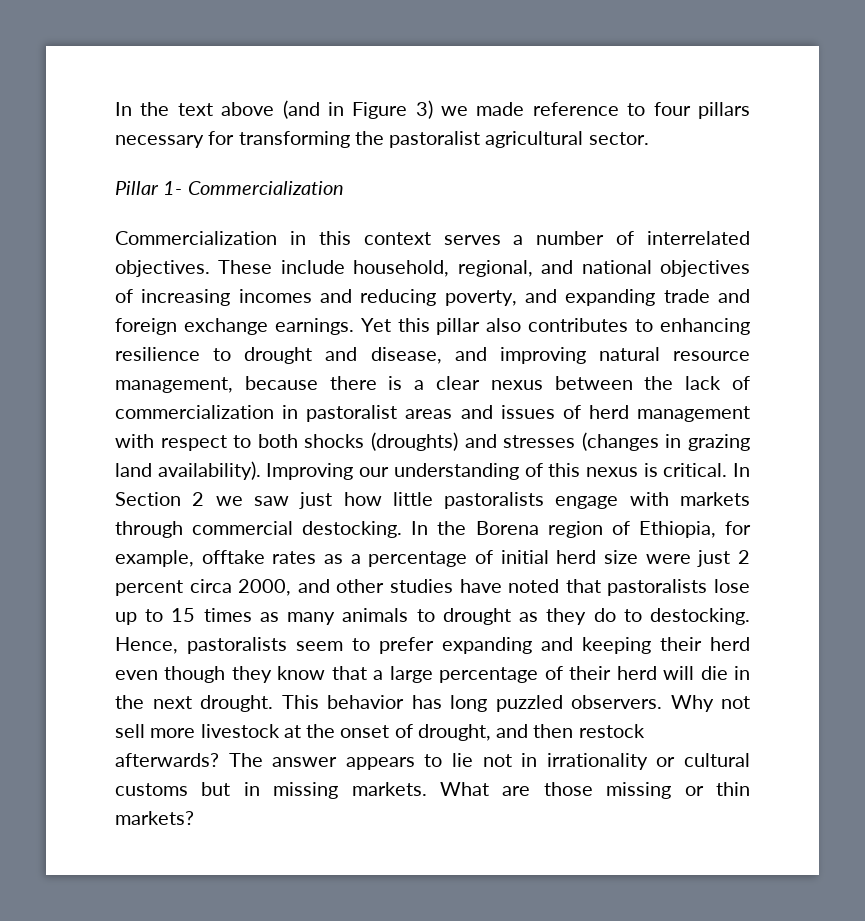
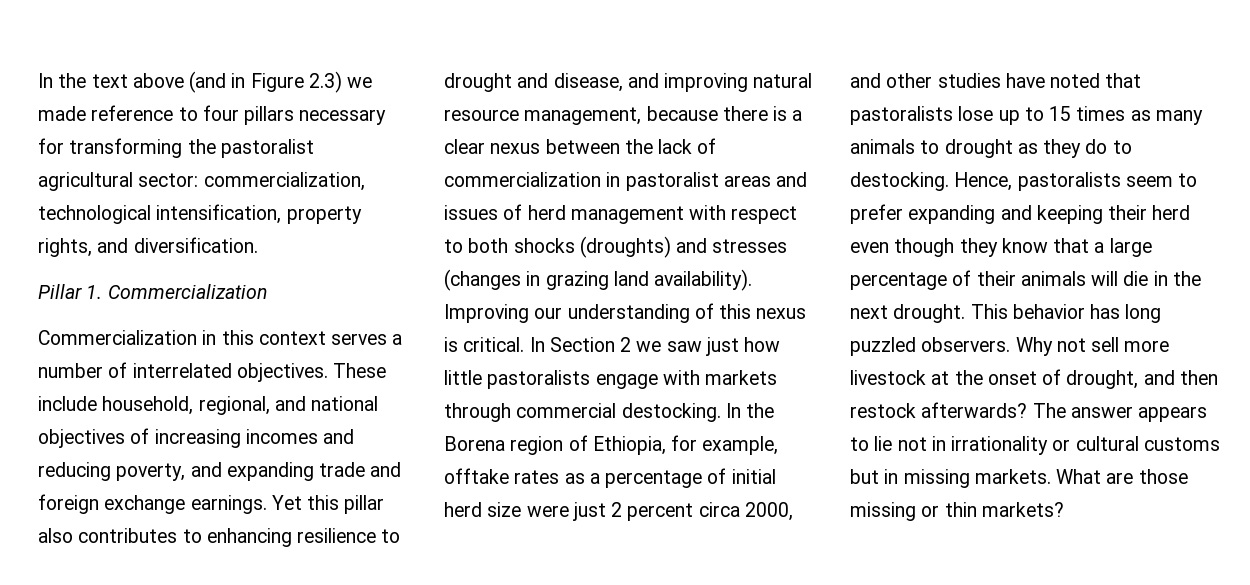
- In the text above (and in Figure 3) we made reference to four pillars necessary for transforming the pastoralist agricultural sector.
+ In the text above (and in Figure 2.3) we made reference to four pillars necessary for transforming the pastoralist agricultural sector: commercialization, technological intensification, property rights, and diversification.
- Pillar 1- Commercialization
+ Pillar 1. Commercialization
- Hence, pastoralists seem to prefer expanding and keeping their herd even though they know that a large percentage of their herd will die in the next drought.
+ Hence, pastoralists seem to prefer expanding and keeping their herd even though they know that a large percentage of their animals will die in the next drought.

